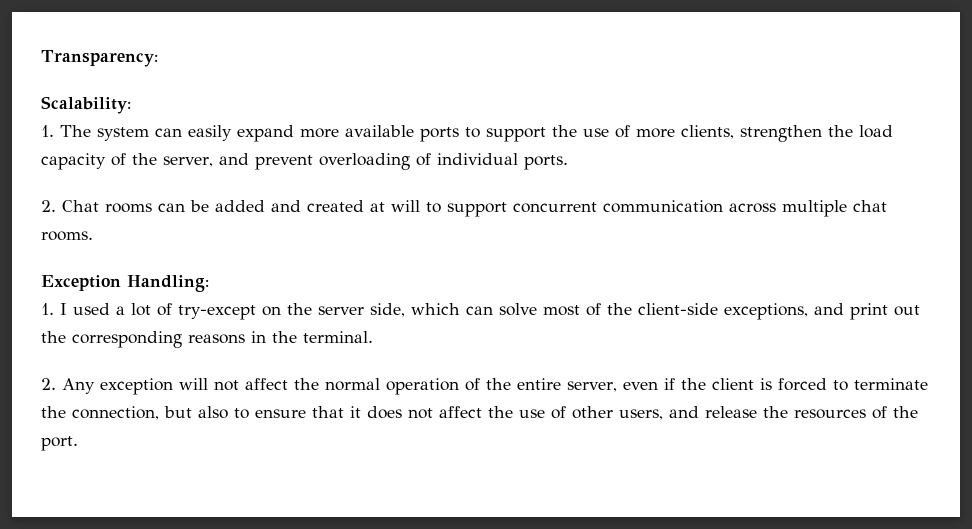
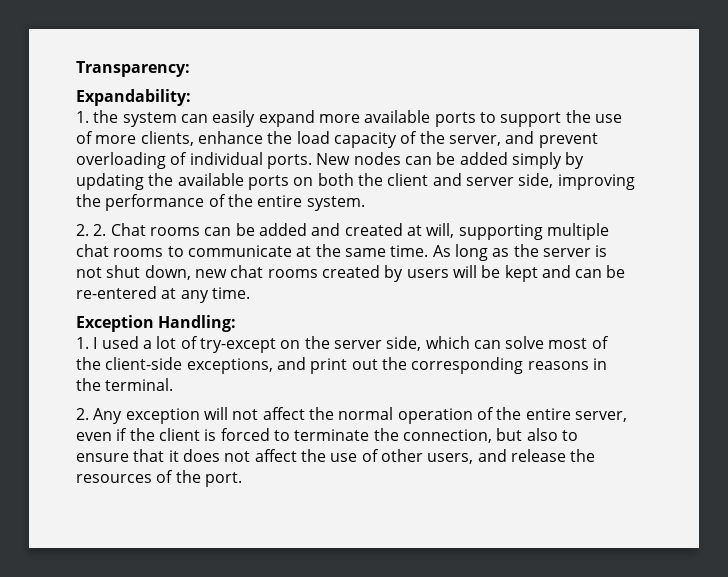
- Scalability:
- 1. The system can easily expand more available ports to support the use of more clients, strengthen the load capacity of the server, and prevent overloading of individual ports.
- 2. Chat rooms can be added and created at will to support concurrent communication across multiple chat rooms.
+ Expandability:
+ 1. the system can easily expand more available ports to support the use of more clients, enhance the load capacity of the server, and prevent overloading of individual ports. New nodes can be added simply by updating the available ports on both the client and server side, improving the performance of the entire system.
+ 2. 2. Chat rooms can be added and created at will, supporting multiple chat rooms to communicate at the same time. As long as the server is not shut down, new chat rooms created by users will be kept and can be re-entered at any time.

